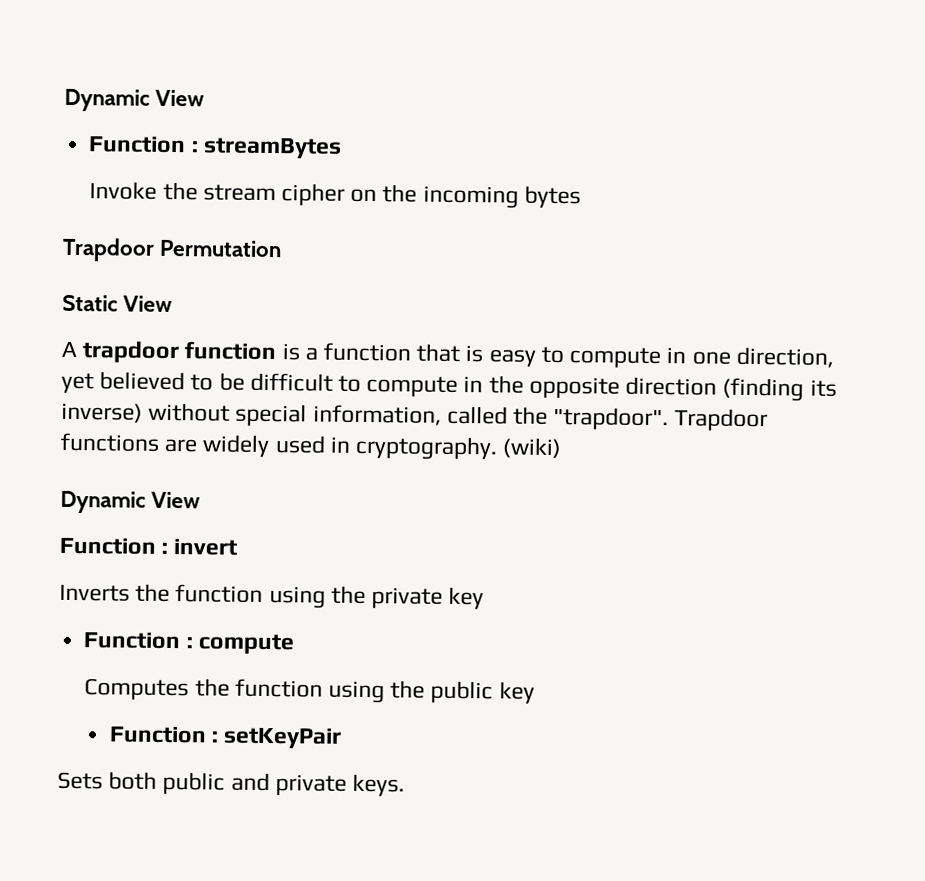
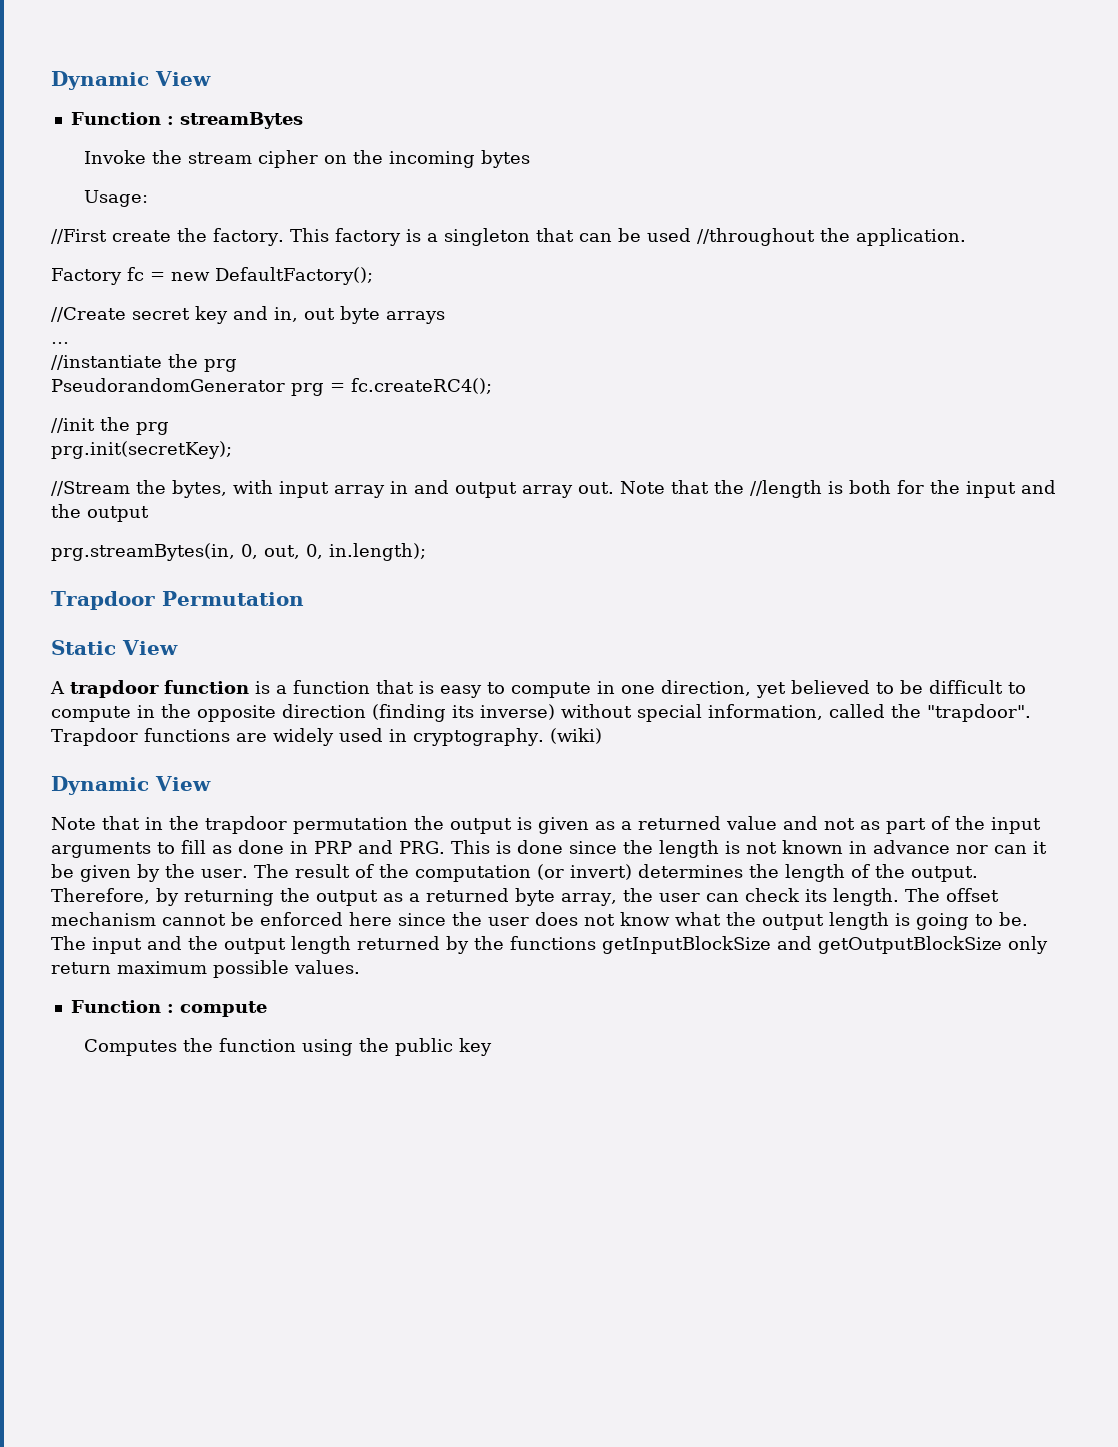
+ Usage:
+ //First create the factory. This factory is a singleton that can be used //throughout the application.
+ Factory fc = new DefaultFactory();
+ //Create secret key and in, out byte arrays
+ …
+ //instantiate the prg
+ PseudorandomGenerator prg = fc.createRC4();
+ //init the prg
+ prg.init(secretKey);
+ //Stream the bytes, with input array in and output array out. Note that the //length is both for the input and the output
+ prg.streamBytes(in, 0, out, 0, in.length);
- Function : invert
- Inverts the function using the private key
+ Note that in the trapdoor permutation the output is given as a returned value and not as part of the input arguments to fill as done in PRP and PRG. This is done since the length is not known in advance nor can it be given by the user. The result of the computation (or invert) determines the length of the output. Therefore, by returning the output as a returned byte array, the user can check its length. The offset mechanism cannot be enforced here since the user does not know what the output length is going to be. The input and the output length returned by the functions getInputBlockSize and getOutputBlockSize only return maximum possible values.
- Function : setKeyPair
- Sets both public and private keys.

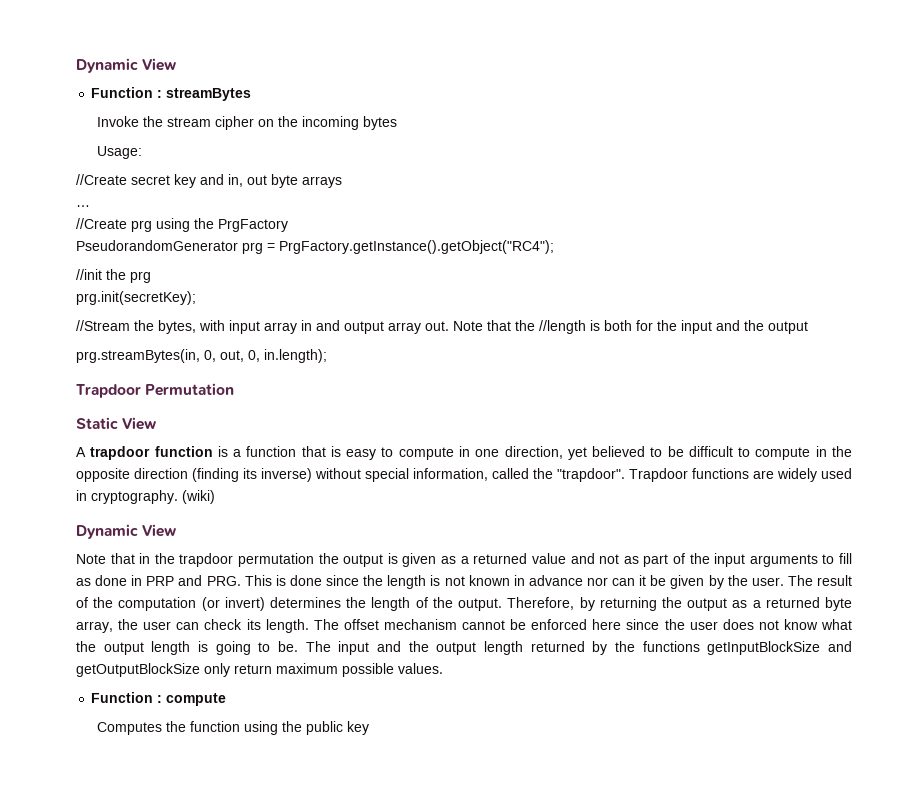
- //First create the factory. This factory is a singleton that can be used //throughout the application.
- Factory fc = new DefaultFactory();
- //instantiate the prg
+ //Create prg using the PrgFactory
- PseudorandomGenerator prg = fc.createRC4();
+ PseudorandomGenerator prg = PrgFactory.getInstance().getObject("RC4");

